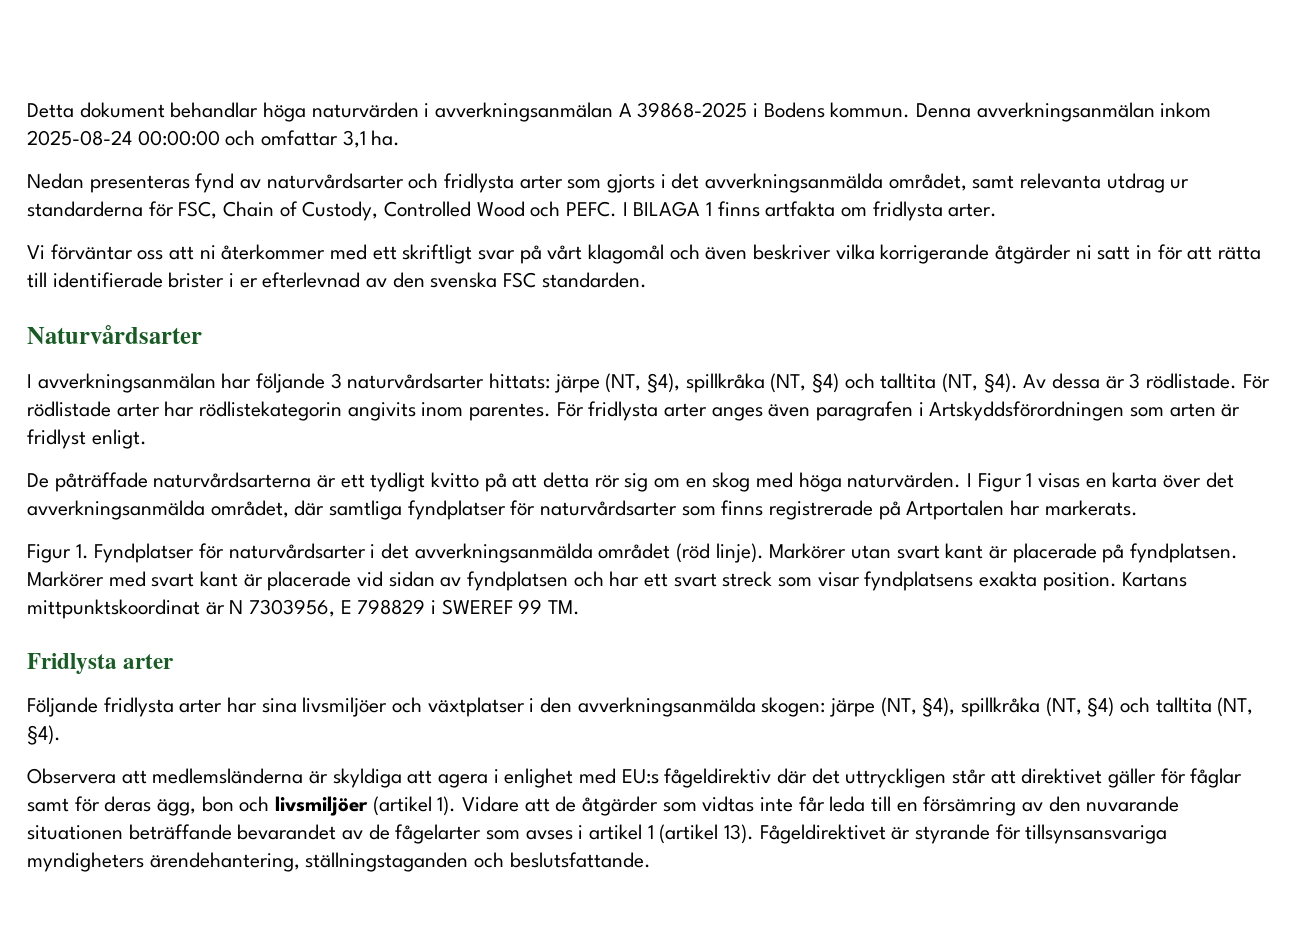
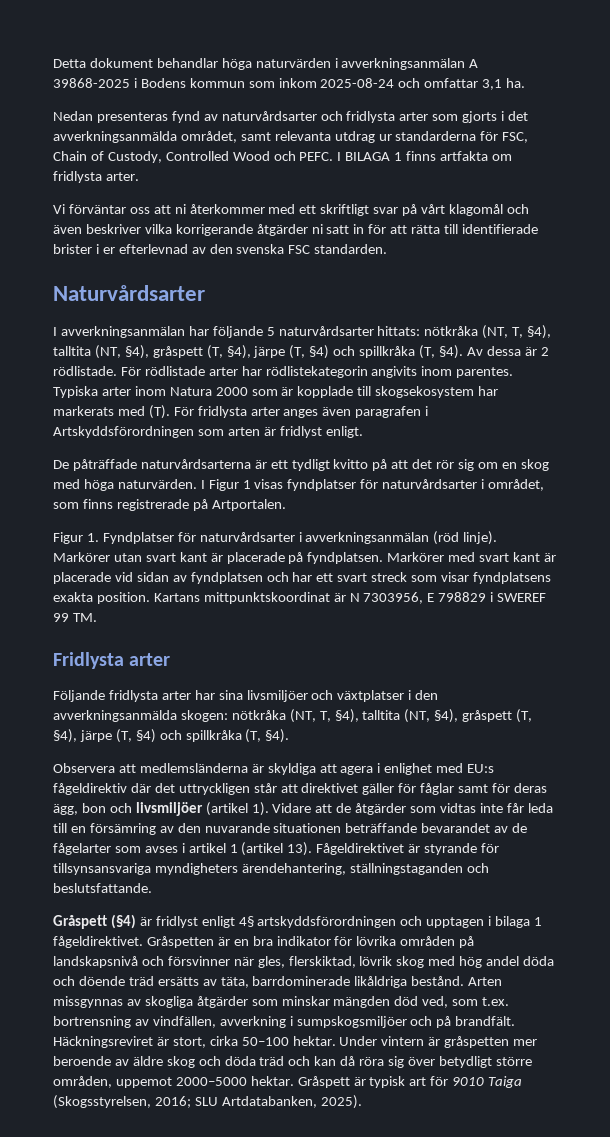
- Detta dokument behandlar höga naturvärden i avverkningsanmälan A 39868-2025 i Bodens kommun. Denna avverkningsanmälan inkom 2025-08-24 00:00:00 och omfattar 3,1 ha.
+ Detta dokument behandlar höga naturvärden i avverkningsanmälan A 39868-2025 i Bodens kommun som inkom 2025-08-24 och omfattar 3,1 ha.
- I avverkningsanmälan har följande 3 naturvårdsarter hittats: järpe (NT, §4), spillkråka (NT, §4) och talltita (NT, §4).
+ I avverkningsanmälan har följande 5 naturvårdsarter hittats: nötkråka (NT, T, §4), talltita (NT, §4), gråspett (T, §4), järpe (T, §4) och spillkråka (T, §4).
- Av dessa är 3 rödlistade.
+ Av dessa är 2 rödlistade.
- För fridlysta arter anges även paragrafen i Artskyddsförordningen som arten är fridlyst enligt.
+ Typiska arter inom Natura 2000 som är kopplade till skogsekosystem har markerats med (T). För fridlysta arter anges även paragrafen i Artskyddsförordningen som arten är fridlyst enligt.
- De påträffade naturvårdsarterna är ett tydligt kvitto på att detta rör sig om en skog med höga naturvärden.
+ De påträffade naturvårdsarterna är ett tydligt kvitto på att det rör sig om en skog med höga naturvärden.
- I Figur 1 visas en karta över det avverkningsanmälda området, där samtliga fyndplatser för naturvårdsarter som finns registrerade på Artportalen har markerats.
+ I Figur 1 visas fyndplatser för naturvårdsarter i området, som finns registrerade på Artportalen.
- Figur 1. Fyndplatser för naturvårdsarter i det avverkningsanmälda området (röd linje).
+ Figur 1. Fyndplatser för naturvårdsarter i avverkningsanmälan (röd linje).
- Följande fridlysta arter har sina livsmiljöer och växtplatser i den avverkningsanmälda skogen: järpe (NT, §4), spillkråka (NT, §4) och talltita (NT, §4).
+ Följande fridlysta arter har sina livsmiljöer och växtplatser i den avverkningsanmälda skogen: nötkråka (NT, T, §4), talltita (NT, §4), gråspett (T, §4), järpe (T, §4) och spillkråka (T, §4).
+ Gråspett (§4) är fridlyst enligt 4§ artskyddsförordningen och upptagen i bilaga 1 fågeldirektivet. Gråspetten är en bra indikator för lövrika områden på landskapsnivå och försvinner när gles, flerskiktad, lövrik skog med hög andel döda och döende träd ersätts av täta, barrdominerade likåldriga bestånd. Arten missgynnas av skogliga åtgärder som minskar mängden död ved, som t.ex. bortrensning av vindfällen, avverkning i sumpskogsmiljöer och på brandfält. Häckningsreviret är stort, cirka 50–100 hektar. Under vintern är gråspetten mer beroende av äldre skog och döda träd och kan då röra sig över betydligt större områden, uppemot 2000–5000 hektar. Gråspett är typisk art för 9010 Taiga (Skogsstyrelsen, 2016; SLU Artdatabanken, 2025).

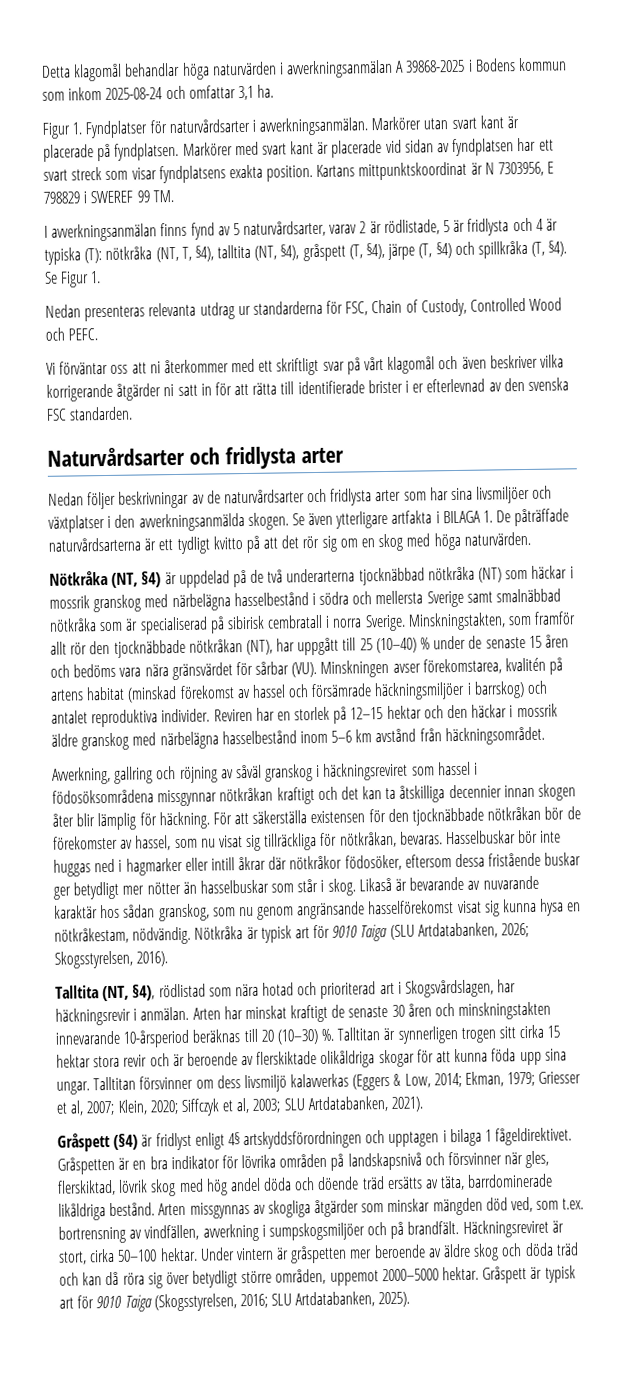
- Detta dokument behandlar höga naturvärden i avverkningsanmälan A 39868-2025 i Bodens kommun som inkom 2025-08-24 och omfattar 3,1 ha.
+ Detta klagomål behandlar höga naturvärden i avverkningsanmälan A 39868-2025 i Bodens kommun som inkom 2025-08-24 och omfattar 3,1 ha.
- Nedan presenteras fynd av naturvårdsarter och fridlysta arter som gjorts i det avverkningsanmälda området, samt relevanta utdrag ur standarderna för FSC, Chain of Custody, Controlled Wood och PEFC. I BILAGA 1 finns artfakta om fridlysta arter.
+ Figur 1. Fyndplatser för naturvårdsarter i avverkningsanmälan. Markörer utan svart kant är placerade på fyndplatsen. Markörer med svart kant är placerade vid sidan av fyndplatsen har ett svart streck som visar fyndplatsens exakta position. Kartans mittpunktskoordinat är N 7303956, E 798829 i SWEREF 99 TM.
+ I avverkningsanmälan finns fynd av 5 naturvårdsarter, varav 2 är rödlistade, 5 är fridlysta och 4 är typiska (T): nötkråka (NT, T, §4), talltita (NT, §4), gråspett (T, §4), järpe (T, §4) och spillkråka (T, §4). Se Figur 1.
+ Nedan presenteras relevanta utdrag ur standarderna för FSC, Chain of Custody, Controlled Wood och PEFC.
- Naturvårdsarter
- I avverkningsanmälan har följande 5 naturvårdsarter hittats: nötkråka (NT, T, §4), talltita (NT, §4), gråspett (T, §4), järpe (T, §4) och spillkråka (T, §4). Av dessa är 2 rödlistade. För rödlistade arter har rödlistekategorin angivits inom parentes. Typiska arter inom Natura 2000 som är kopplade till skogsekosystem har markerats med (T). För fridlysta arter anges även paragrafen i Artskyddsförordningen som arten är fridlyst enligt.
- De påträffade naturvårdsarterna är ett tydligt kvitto på att det rör sig om en skog med höga naturvärden. I Figur 1 visas fyndplatser för naturvårdsarter i området, som finns registrerade på Artportalen.
- Figur 1. Fyndplatser för naturvårdsarter i avverkningsanmälan (röd linje). Markörer utan svart kant är placerade på fyndplatsen. Markörer med svart kant är placerade vid sidan av fyndplatsen och har ett svart streck som visar fyndplatsens exakta position. Kartans mittpunktskoordinat är N 7303956, E 798829 i SWEREF 99 TM.
- Fridlysta arter
- Följande fridlysta arter har sina livsmiljöer och växtplatser i den avverkningsanmälda skogen: nötkråka (NT, T, §4), talltita (NT, §4), gråspett (T, §4), järpe (T, §4) och spillkråka (T, §4).
- Observera att medlemsländerna är skyldiga att agera i enlighet med EU:s fågeldirektiv där det uttryckligen står att direktivet gäller för fåglar samt för deras ägg, bon och livsmiljöer (artikel 1). Vidare att de åtgärder som vidtas inte får leda till en försämring av den nuvarande situationen beträffande bevarandet av de fågelarter som avses i artikel 1 (artikel 13). Fågeldirektivet är styrande för tillsynsansvariga myndigheters ärendehantering, ställningstaganden och beslutsfattande.
+ Naturvårdsarter och fridlysta arter
+ Nedan följer beskrivningar av de naturvårdsarter och fridlysta arter som har sina livsmiljöer och växtplatser i den avverkningsanmälda skogen. Se även ytterligare artfakta i BILAGA 1. De påträffade naturvårdsarterna är ett tydligt kvitto på att det rör sig om en skog med höga naturvärden.
+ Nötkråka (NT, §4) är uppdelad på de två underarterna tjocknäbbad nötkråka (NT) som häckar i mossrik granskog med närbelägna hasselbestånd i södra och mellersta Sverige samt smalnäbbad nötkråka som är specialiserad på sibirisk cembratall i norra Sverige. Minskningstakten, som framför allt rör den tjocknäbbade nötkråkan (NT), har uppgått till 25 (10–40) % under de senaste 15 åren och bedöms vara nära gränsvärdet för sårbar (VU). Minskningen avser förekomstarea, kvalitén på artens habitat (minskad förekomst av hassel och försämrade häckningsmiljöer i barrskog) och antalet reproduktiva individer. Reviren har en storlek på 12–15 hektar och den häckar i mossrik äldre granskog med närbelägna hasselbestånd inom 5–6 km avstånd från häckningsområdet.
+ Avverkning, gallring och röjning av såväl granskog i häckningsreviret som hassel i födosöksområdena missgynnar nötkråkan kraftigt och det kan ta åtskilliga decennier innan skogen åter blir lämplig för häckning. För att säkerställa existensen för den tjocknäbbade nötkråkan bör de förekomster av hassel, som nu visat sig tillräckliga för nötkråkan, bevaras. Hasselbuskar bör inte huggas ned i hagmarker eller intill åkrar där nötkråkor födosöker, eftersom dessa fristående buskar ger betydligt mer nötter än hasselbuskar som står i skog. Likaså är bevarande av nuvarande karaktär hos sådan granskog, som nu genom angränsande hasselförekomst visat sig kunna hysa en nötkråkestam, nödvändig. Nötkråka är typisk art för 9010 Taiga (SLU Artdatabanken, 2026; Skogsstyrelsen, 2016).
+ Talltita (NT, §4), rödlistad som nära hotad och prioriterad art i Skogsvårdslagen, har häckningsrevir i anmälan. Arten har minskat kraftigt de senaste 30 åren och minskningstakten innevarande 10-årsperiod beräknas till 20 (10–30) %. Talltitan är synnerligen trogen sitt cirka 15 hektar stora revir och är beroende av flerskiktade olikåldriga skogar för att kunna föda upp sina ungar. Talltitan försvinner om dess livsmiljö kalavverkas (Eggers & Low, 2014; Ekman, 1979; Griesser et al, 2007; Klein, 2020; Siffczyk et al, 2003; SLU Artdatabanken, 2021).

